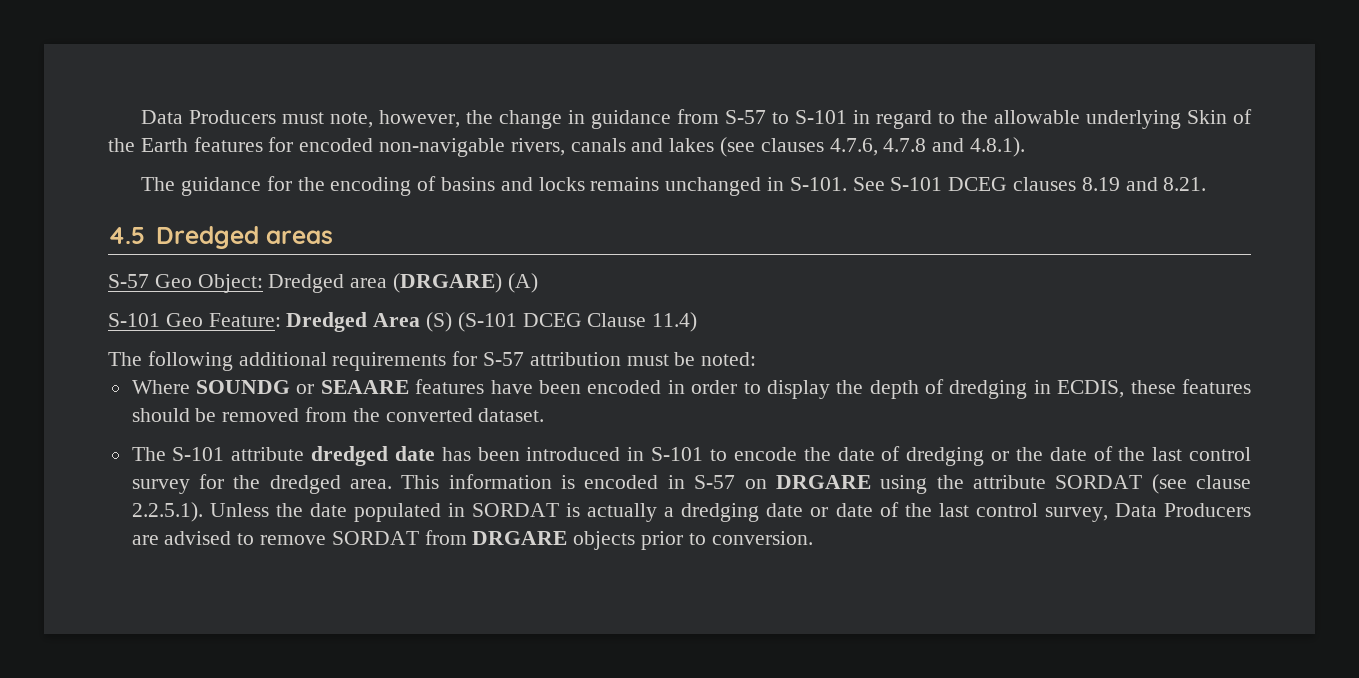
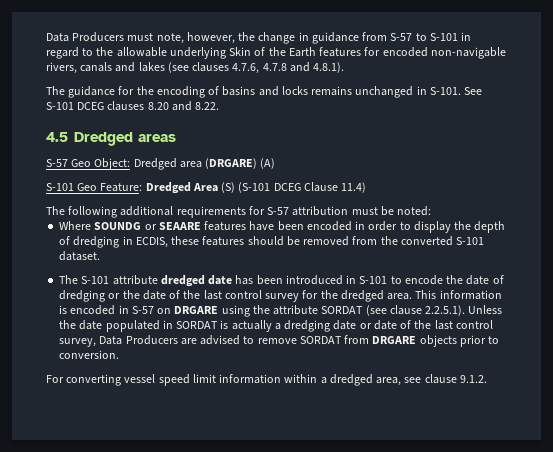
- See S-101 DCEG clauses 8.19 and 8.21.
+ See S-101 DCEG clauses 8.20 and 8.22.
- Where SOUNDG or SEAARE features have been encoded in order to display the depth of dredging in ECDIS, these features should be removed from the converted dataset.
+ Where SOUNDG or SEAARE features have been encoded in order to display the depth of dredging in ECDIS, these features should be removed from the converted S-101 dataset.
+ For converting vessel speed limit information within a dredged area, see clause 9.1.2.

